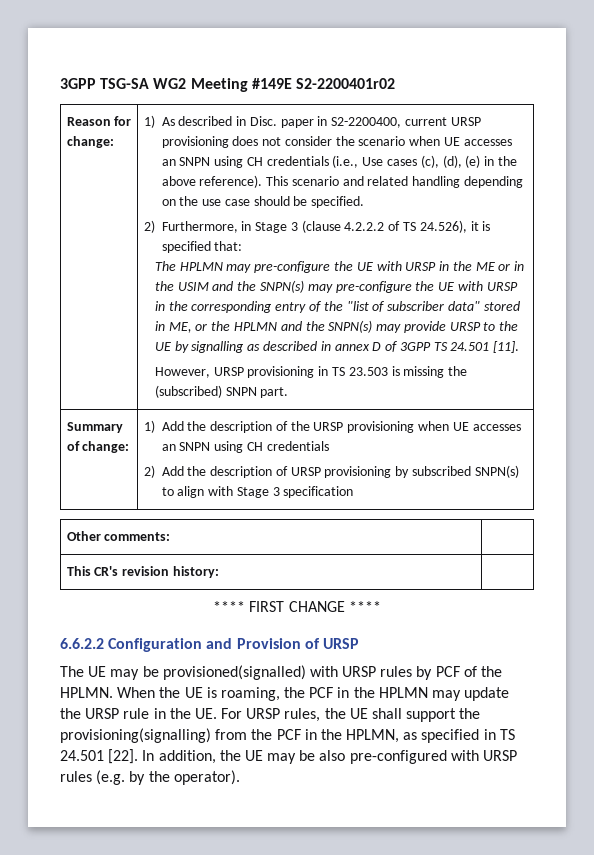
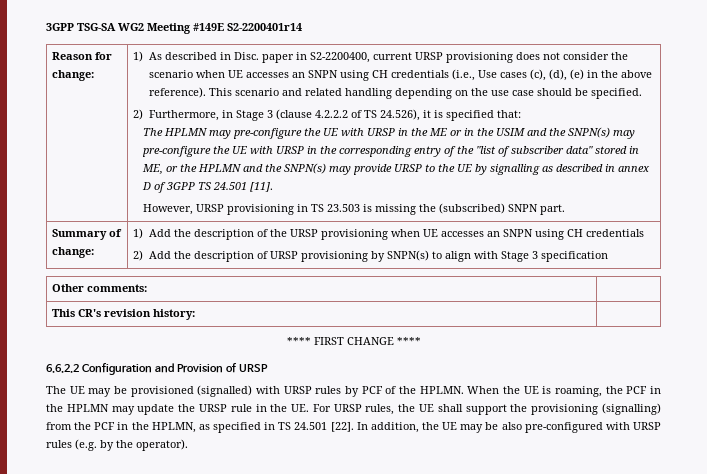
- 3GPP TSG-SA WG2 Meeting #149E S2-2200401r02
+ 3GPP TSG-SA WG2 Meeting #149E S2-2200401r14
  Summary of change: | 1) Add the description of the URSP provisioning when UE accesses an SNPN using CH credentials
- 2) Add the description of URSP provisioning by subscribed SNPN(s) to align with Stage 3 specification
+ 2) Add the description of URSP provisioning by SNPN(s) to align with Stage 3 specification
- The UE may be provisioned(signalled) with URSP rules by PCF of the HPLMN.
+ The UE may be provisioned (signalled) with URSP rules by PCF of the HPLMN.
- When the UE is roaming, the PCF in the HPLMN may update the URSP rule in the UE. For URSP rules, the UE shall support the provisioning(signalling) from the PCF in the HPLMN, as specified in TS 24.501 [22].
+ When the UE is roaming, the PCF in the HPLMN may update the URSP rule in the UE. For URSP rules, the UE shall support the provisioning (signalling) from the PCF in the HPLMN, as specified in TS 24.501 [22].

